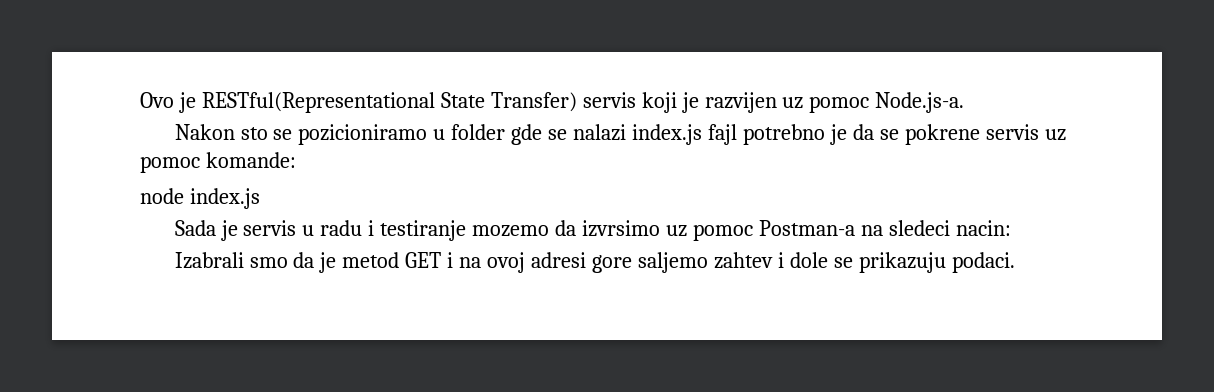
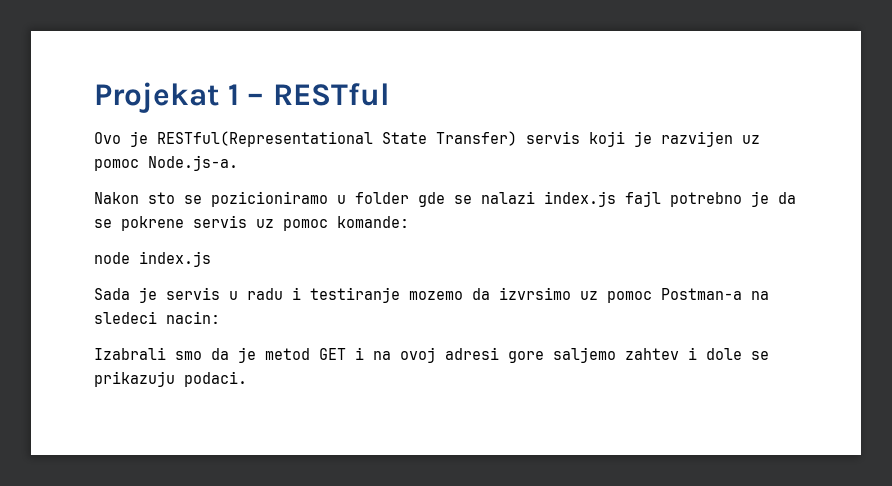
+ Projekat 1 – RESTful

